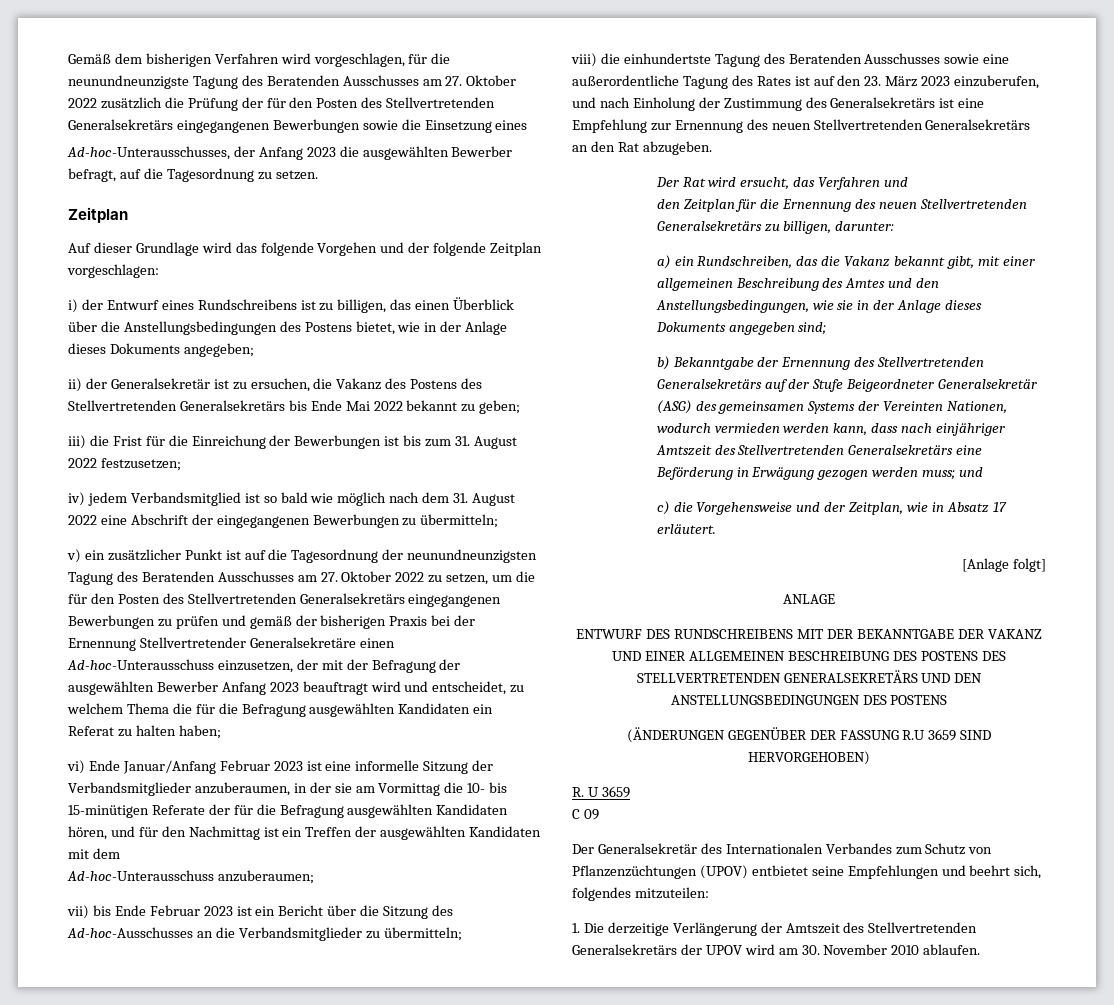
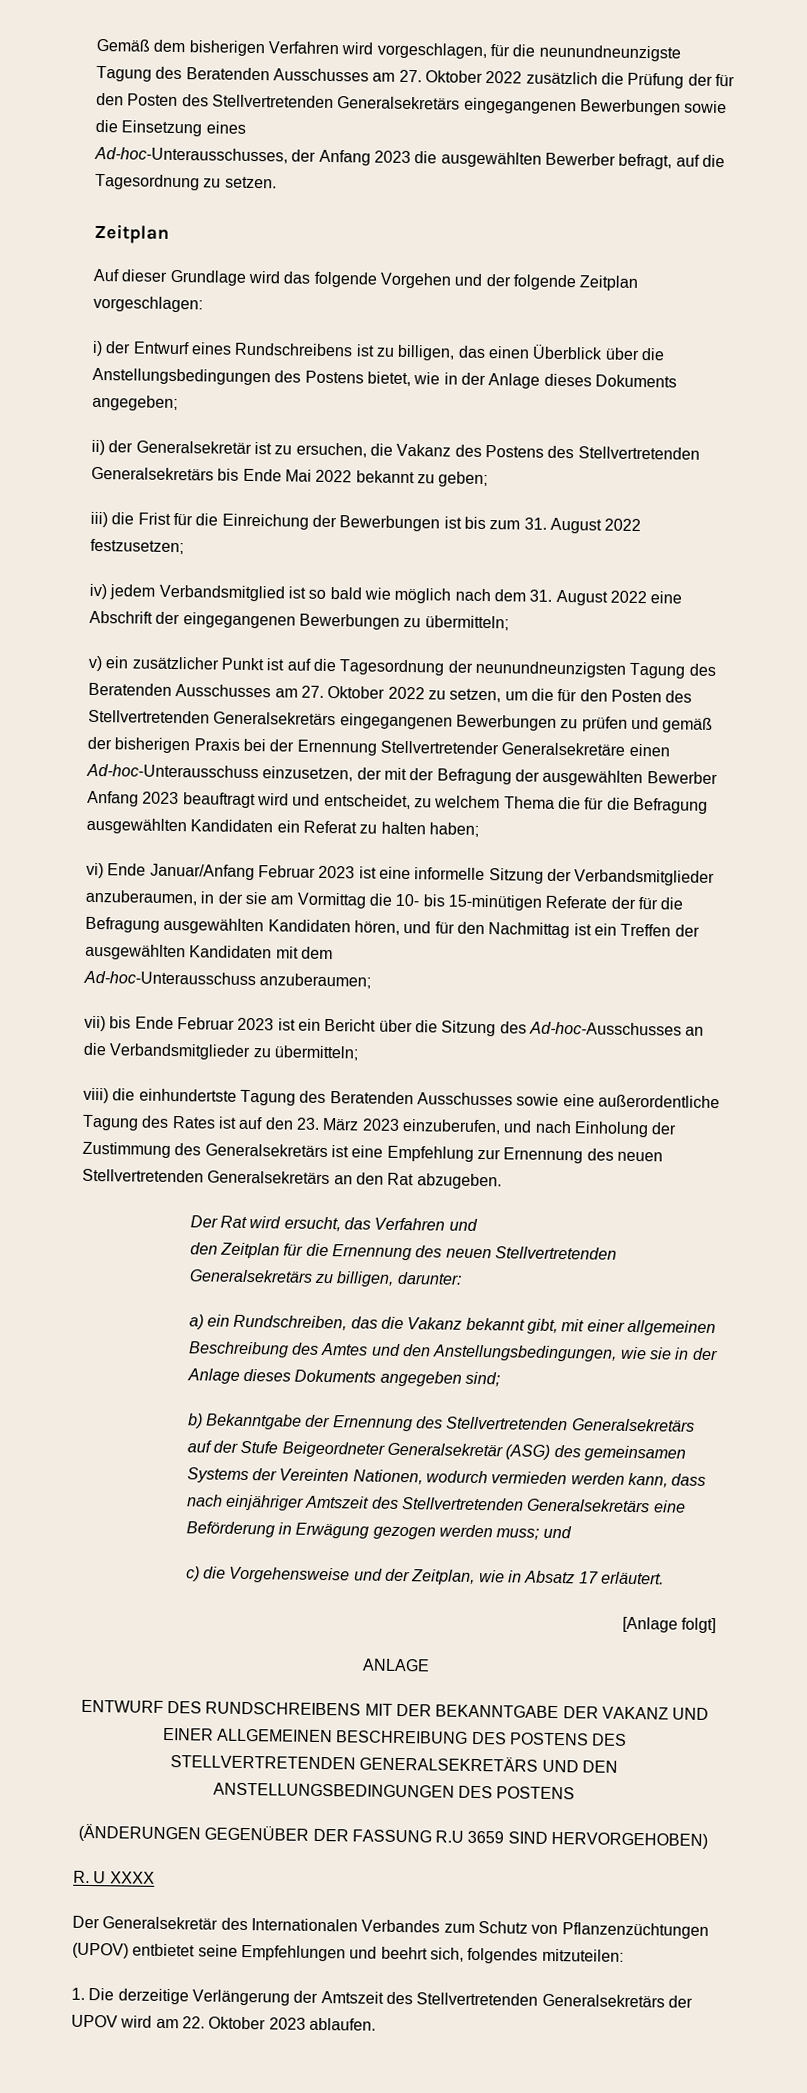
- R. U 3659
- C 09
+ R. U XXXX
- 1. Die derzeitige Verlängerung der Amtszeit des Stellvertretenden Generalsekretärs der UPOV wird am 30. November 2010 ablaufen.
+ 1. Die derzeitige Verlängerung der Amtszeit des Stellvertretenden Generalsekretärs der UPOV wird am 22. Oktober 2023 ablaufen.

